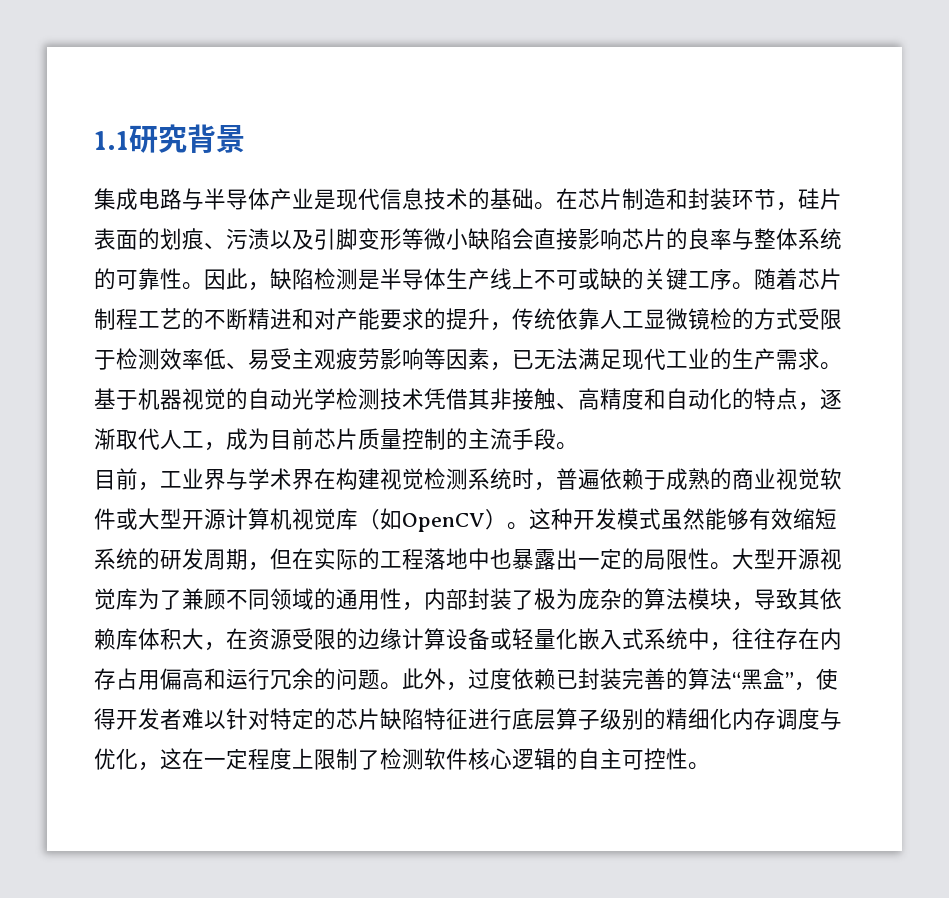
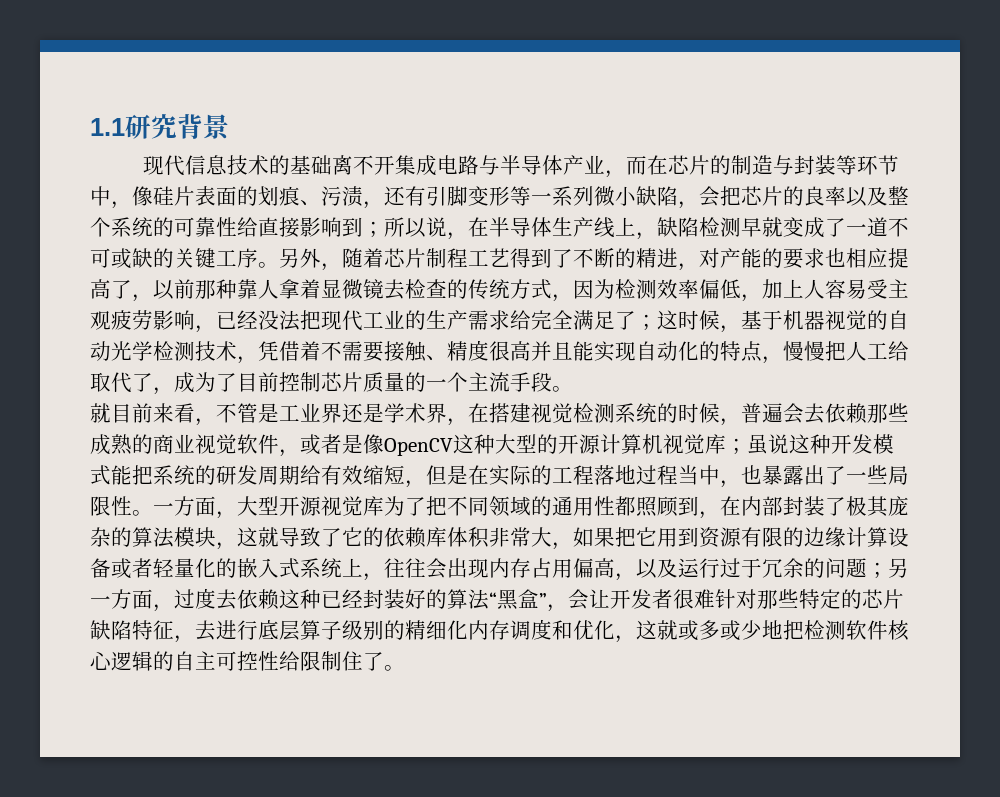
- 集成电路与半导体产业是现代信息技术的基础。在芯片制造和封装环节，硅片表面的划痕、污渍以及引脚变形等微小缺陷会直接影响芯片的良率与整体系统的可靠性。因此，缺陷检测是半导体生产线上不可或缺的关键工序。
+ 现代信息技术的基础离不开集成电路与半导体产业，而在芯片的制造与封装等环节中，像硅片表面的划痕、污渍，还有引脚变形等一系列微小缺陷，会把芯片的良率以及整个系统的可靠性给直接影响到；所以说，在半导体生产线上，缺陷检测早就变成了一道不可或缺的关键工序。
- 随着芯片制程工艺的不断精进和对产能要求的提升，传统依靠人工显微镜检的方式受限于检测效率低、易受主观疲劳影响等因素，已无法满足现代工业的生产需求。基于机器视觉的自动光学检测技术凭借其非接触、高精度和自动化的特点，逐渐取代人工，成为目前芯片质量控制的主流手段。
+ 另外，随着芯片制程工艺得到了不断的精进，对产能的要求也相应提高了，以前那种靠人拿着显微镜去检查的传统方式，因为检测效率偏低，加上人容易受主观疲劳影响，已经没法把现代工业的生产需求给完全满足了；这时候，基于机器视觉的自动光学检测技术，凭借着不需要接触、精度很高并且能实现自动化的特点，慢慢把人工给取代了，成为了目前控制芯片质量的一个主流手段。
- 目前，工业界与学术界在构建视觉检测系统时，普遍依赖于成熟的商业视觉软件或大型开源计算机视觉库（如OpenCV）。这种开发模式虽然能够有效缩短系统的研发周期，但在实际的工程落地中也暴露出一定的局限性。
+ 就目前来看，不管是工业界还是学术界，在搭建视觉检测系统的时候，普遍会去依赖那些成熟的商业视觉软件，或者是像OpenCV这种大型的开源计算机视觉库；虽说这种开发模式能把系统的研发周期给有效缩短，但是在实际的工程落地过程当中，也暴露出了一些局限性。
- 大型开源视觉库为了兼顾不同领域的通用性，内部封装了极为庞杂的算法模块，导致其依赖库体积大，在资源受限的边缘计算设备或轻量化嵌入式系统中，往往存在内存占用偏高和运行冗余的问题。此外，过度依赖已封装完善的算法“黑盒”，使得开发者难以针对特定的芯片缺陷特征进行底层算子级别的精细化内存调度与优化，这在一定程度上限制了检测软件核心逻辑的自主可控性。
+ 一方面，大型开源视觉库为了把不同领域的通用性都照顾到，在内部封装了极其庞杂的算法模块，这就导致了它的依赖库体积非常大，如果把它用到资源有限的边缘计算设备或者轻量化的嵌入式系统上，往往会出现内存占用偏高，以及运行过于冗余的问题；另一方面，过度去依赖这种已经封装好的算法“黑盒”，会让开发者很难针对那些特定的芯片缺陷特征，去进行底层算子级别的精细化内存调度和优化，这就或多或少地把检测软件核心逻辑的自主可控性给限制住了。

